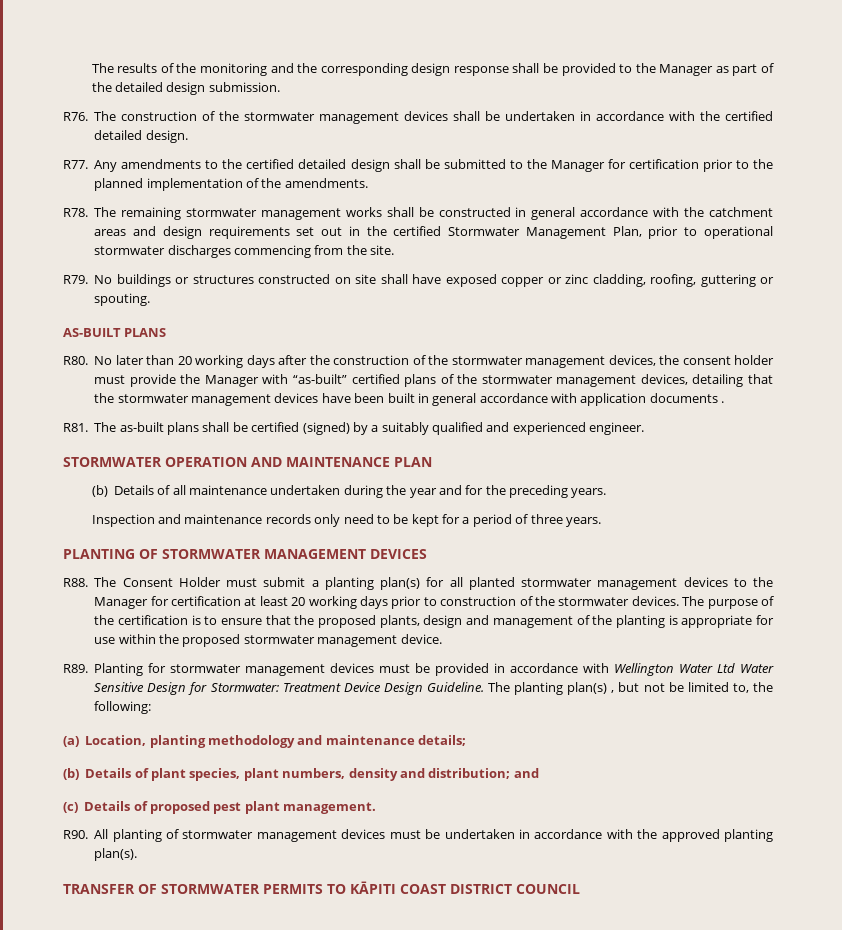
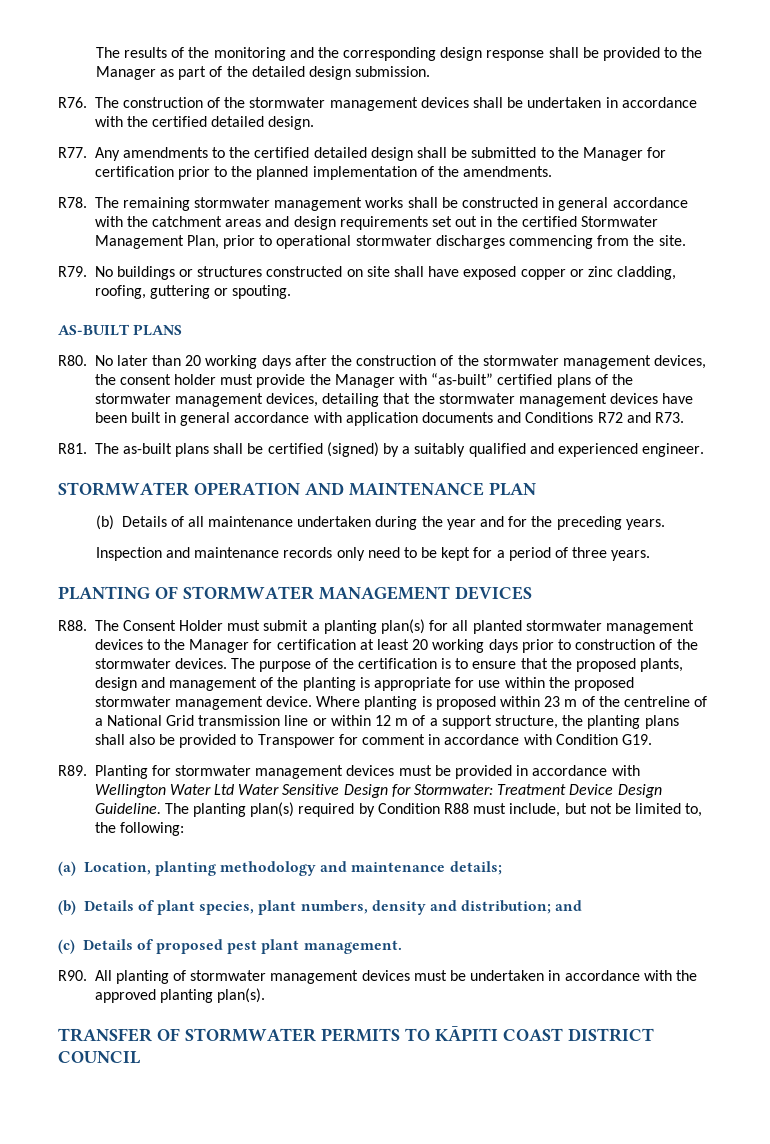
- R80. No later than 20 working days after the construction of the stormwater management devices, the consent holder must provide the Manager with “as-built” certified plans of the stormwater management devices, detailing that the stormwater management devices have been built in general accordance with application documents .
+ R80. No later than 20 working days after the construction of the stormwater management devices, the consent holder must provide the Manager with “as-built” certified plans of the stormwater management devices, detailing that the stormwater management devices have been built in general accordance with application documents and Conditions R72 and R73.
+ Where planting is proposed within 23 m of the centreline of a National Grid transmission line or within 12 m of a support structure, the planting plans shall also be provided to Transpower for comment in accordance with Condition G19.
- The planting plan(s) , but not be limited to, the following:
+ The planting plan(s) required by Condition R88 must include, but not be limited to, the following:

